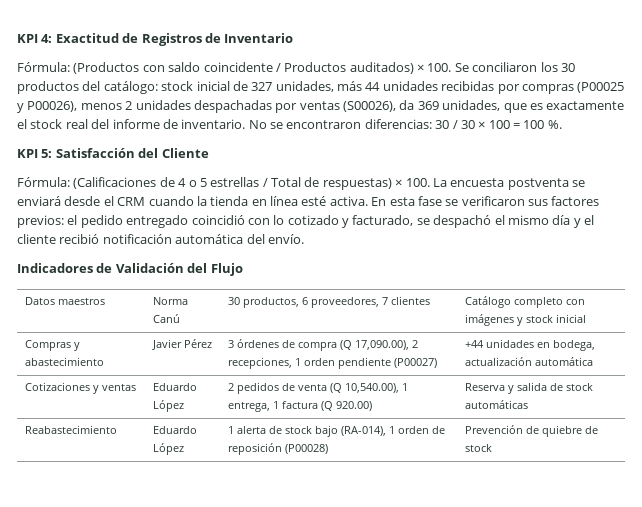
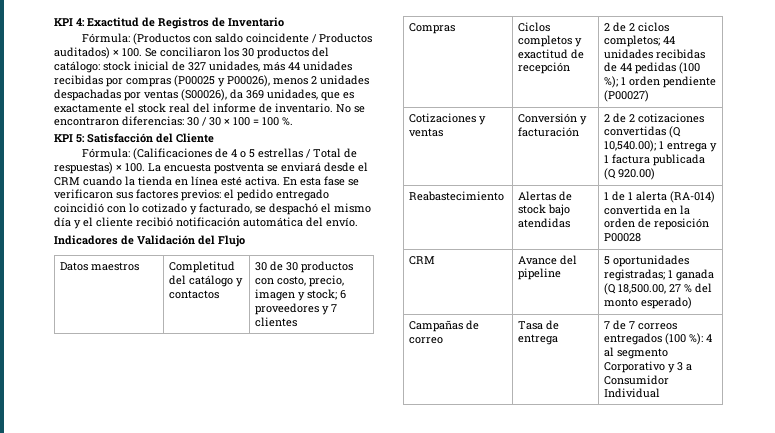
- Datos maestros | Norma Canú | 30 productos, 6 proveedores, 7 clientes | Catálogo completo con imágenes y stock inicial
- Compras y abastecimiento | Javier Pérez | 3 órdenes de compra (Q 17,090.00), 2 recepciones, 1 orden pendiente (P00027) | +44 unidades en bodega, actualización automática
- Cotizaciones y ventas | Eduardo López | 2 pedidos de venta (Q 10,540.00), 1 entrega, 1 factura (Q 920.00) | Reserva y salida de stock automáticas
- Reabastecimiento | Eduardo López | 1 alerta de stock bajo (RA-014), 1 orden de reposición (P00028) | Prevención de quiebre de stock
+ Datos maestros | Completitud del catálogo y contactos | 30 de 30 productos con costo, precio, imagen y stock; 6 proveedores y 7 clientes
+ Compras | Ciclos completos y exactitud de recepción | 2 de 2 ciclos completos; 44 unidades recibidas de 44 pedidas (100 %); 1 orden pendiente (P00027)
+ Cotizaciones y ventas | Conversión y facturación | 2 de 2 cotizaciones convertidas (Q 10,540.00); 1 entrega y 1 factura publicada (Q 920.00)
+ Reabastecimiento | Alertas de stock bajo atendidas | 1 de 1 alerta (RA-014) convertida en la orden de reposición P00028
+ CRM | Avance del pipeline | 5 oportunidades registradas; 1 ganada (Q 18,500.00, 27 % del monto esperado)
+ Campañas de correo | Tasa de entrega | 7 de 7 correos entregados (100 %): 4 al segmento Corporativo y 3 a Consumidor Individual

